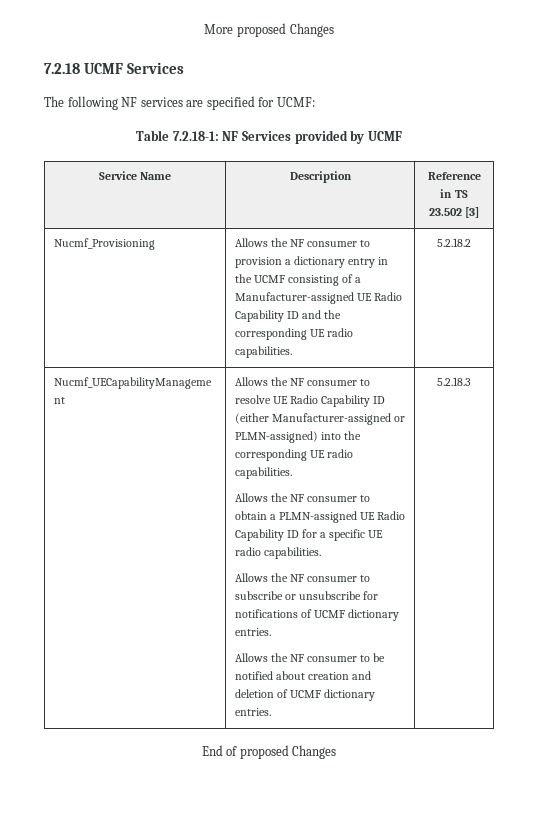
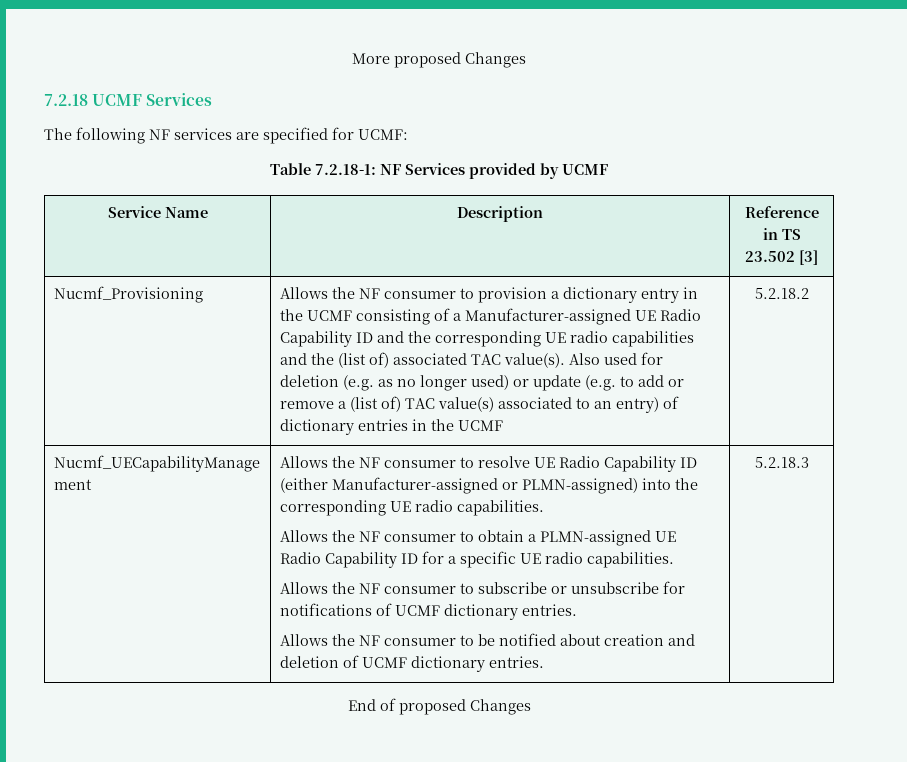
- Allows the NF consumer to provision a dictionary entry in the UCMF consisting of a Manufacturer-assigned UE Radio Capability ID and the corresponding UE radio capabilities.
+ Allows the NF consumer to provision a dictionary entry in the UCMF consisting of a Manufacturer-assigned UE Radio Capability ID and the corresponding UE radio capabilities and the (list of) associated TAC value(s). Also used for deletion (e.g. as no longer used) or update (e.g. to add or remove a (list of) TAC value(s) associated to an entry) of dictionary entries in the UCMF

